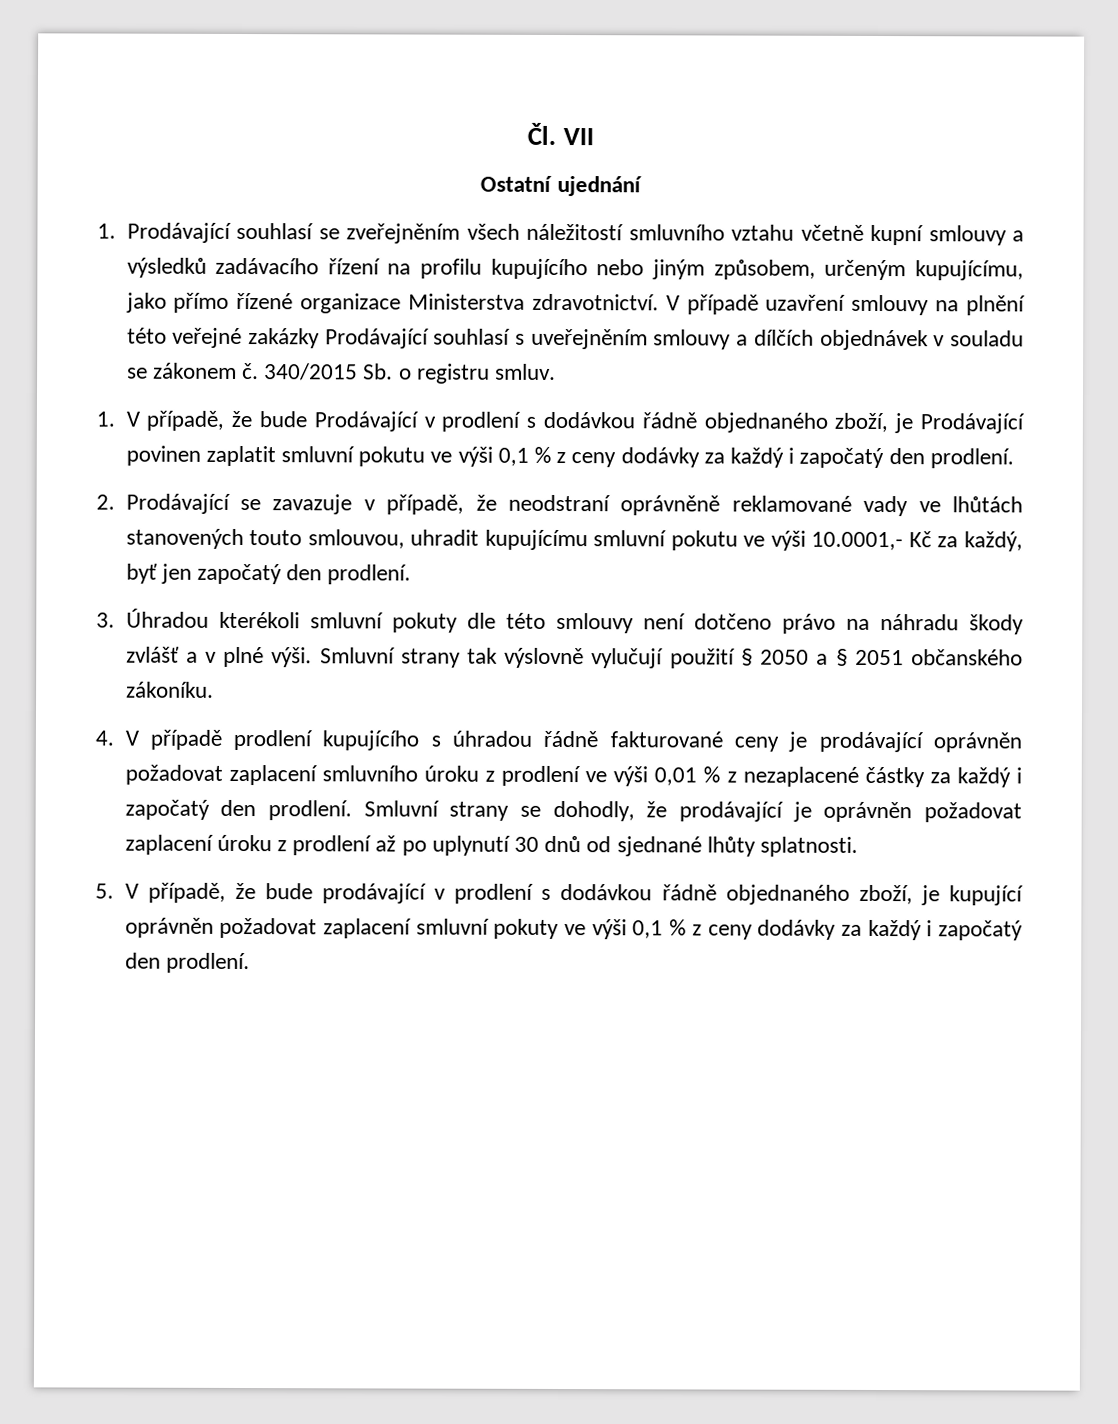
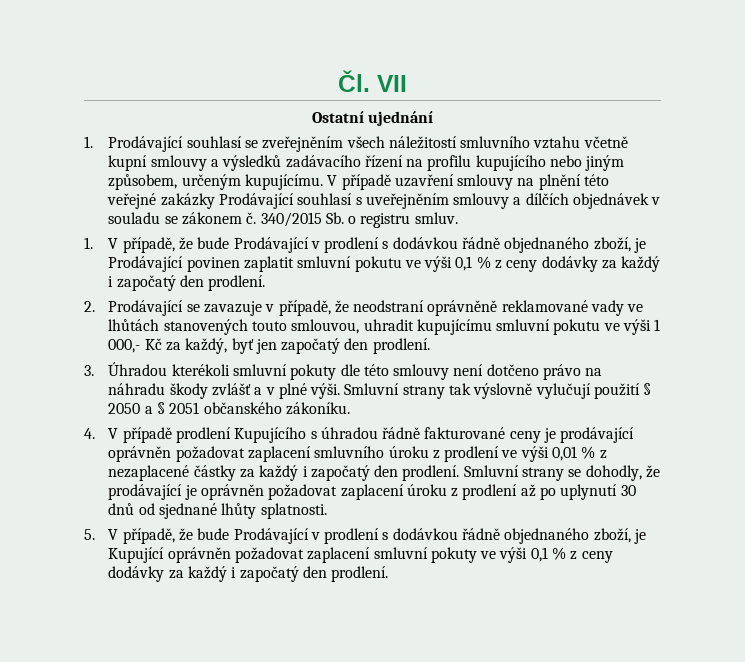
- 1. Prodávající souhlasí se zveřejněním všech náležitostí smluvního vztahu včetně kupní smlouvy a výsledků zadávacího řízení na profilu kupujícího nebo jiným způsobem, určeným kupujícímu, jako přímo řízené organizace Ministerstva zdravotnictví.
+ 1. Prodávající souhlasí se zveřejněním všech náležitostí smluvního vztahu včetně kupní smlouvy a výsledků zadávacího řízení na profilu kupujícího nebo jiným způsobem, určeným kupujícímu.
- 2. Prodávající se zavazuje v případě, že neodstraní oprávněně reklamované vady ve lhůtách stanovených touto smlouvou, uhradit kupujícímu smluvní pokutu ve výši 10.0001,- Kč za každý, byť jen započatý den prodlení.
+ 2. Prodávající se zavazuje v případě, že neodstraní oprávněně reklamované vady ve lhůtách stanovených touto smlouvou, uhradit kupujícímu smluvní pokutu ve výši 1 000,- Kč za každý, byť jen započatý den prodlení.
- 4. V případě prodlení kupujícího s úhradou řádně fakturované ceny je prodávající oprávněn požadovat zaplacení smluvního úroku z prodlení ve výši 0,01 % z nezaplacené částky za každý i započatý den prodlení.
+ 4. V případě prodlení Kupujícího s úhradou řádně fakturované ceny je prodávající oprávněn požadovat zaplacení smluvního úroku z prodlení ve výši 0,01 % z nezaplacené částky za každý i započatý den prodlení.
- 5. V případě, že bude prodávající v prodlení s dodávkou řádně objednaného zboží, je kupující oprávněn požadovat zaplacení smluvní pokuty ve výši 0,1 % z ceny dodávky za každý i započatý den prodlení.
+ 5. V případě, že bude Prodávající v prodlení s dodávkou řádně objednaného zboží, je Kupující oprávněn požadovat zaplacení smluvní pokuty ve výši 0,1 % z ceny dodávky za každý i započatý den prodlení.

